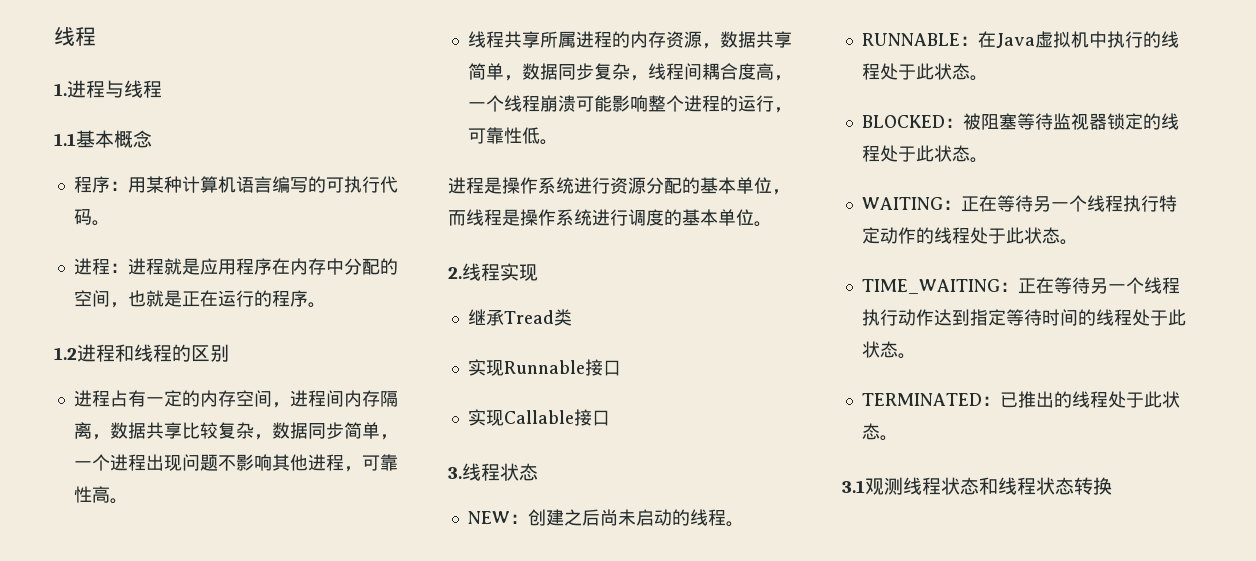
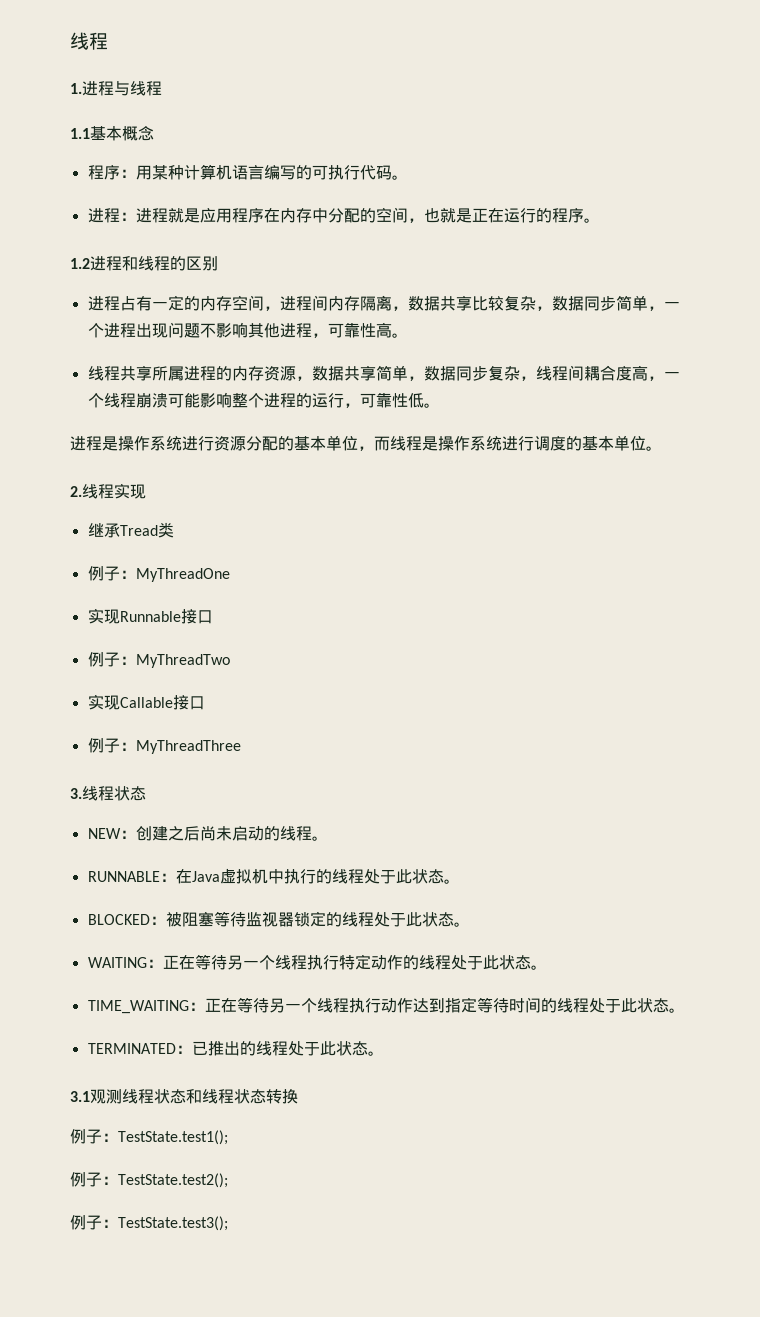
+ 例子：MyThreadOne
+ 例子：MyThreadTwo
+ 例子：MyThreadThree
+ 例子：TestState.test1();
+ 例子：TestState.test2();
+ 例子：TestState.test3();

